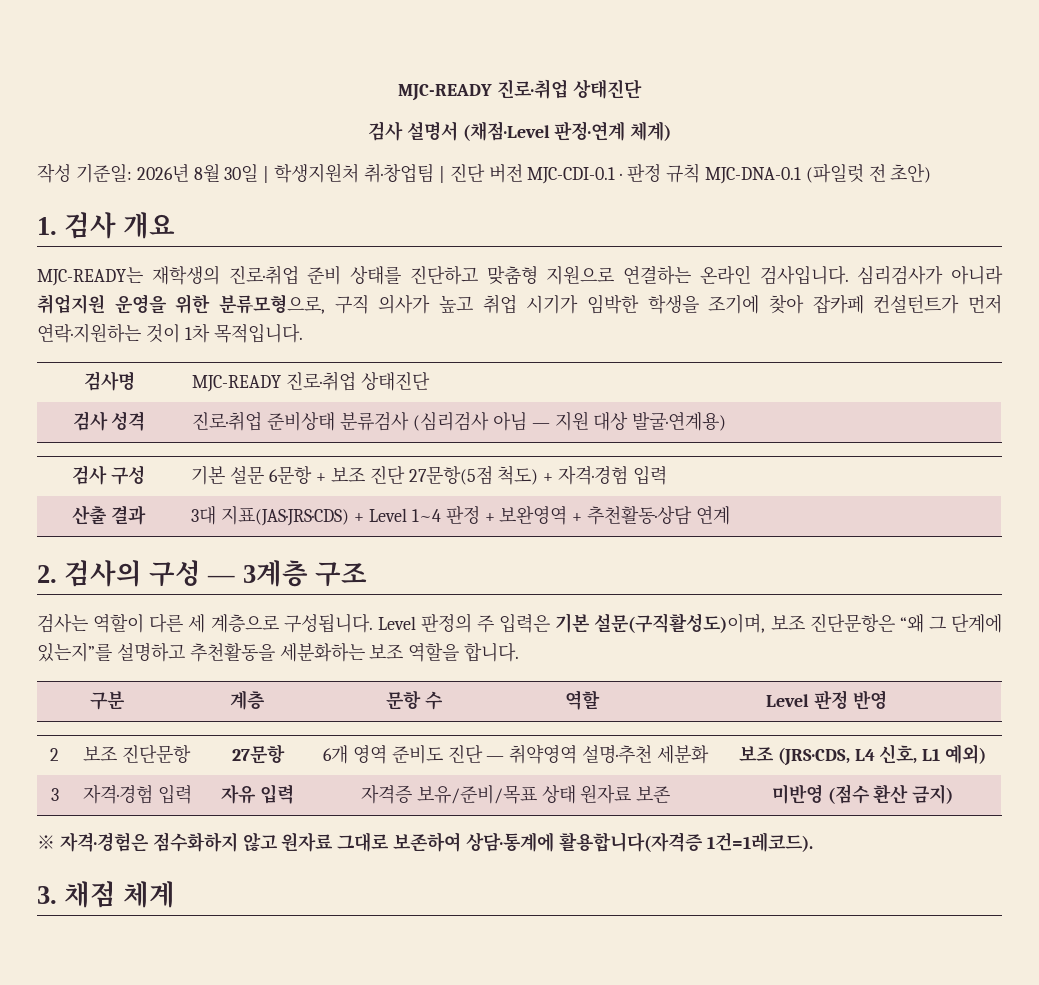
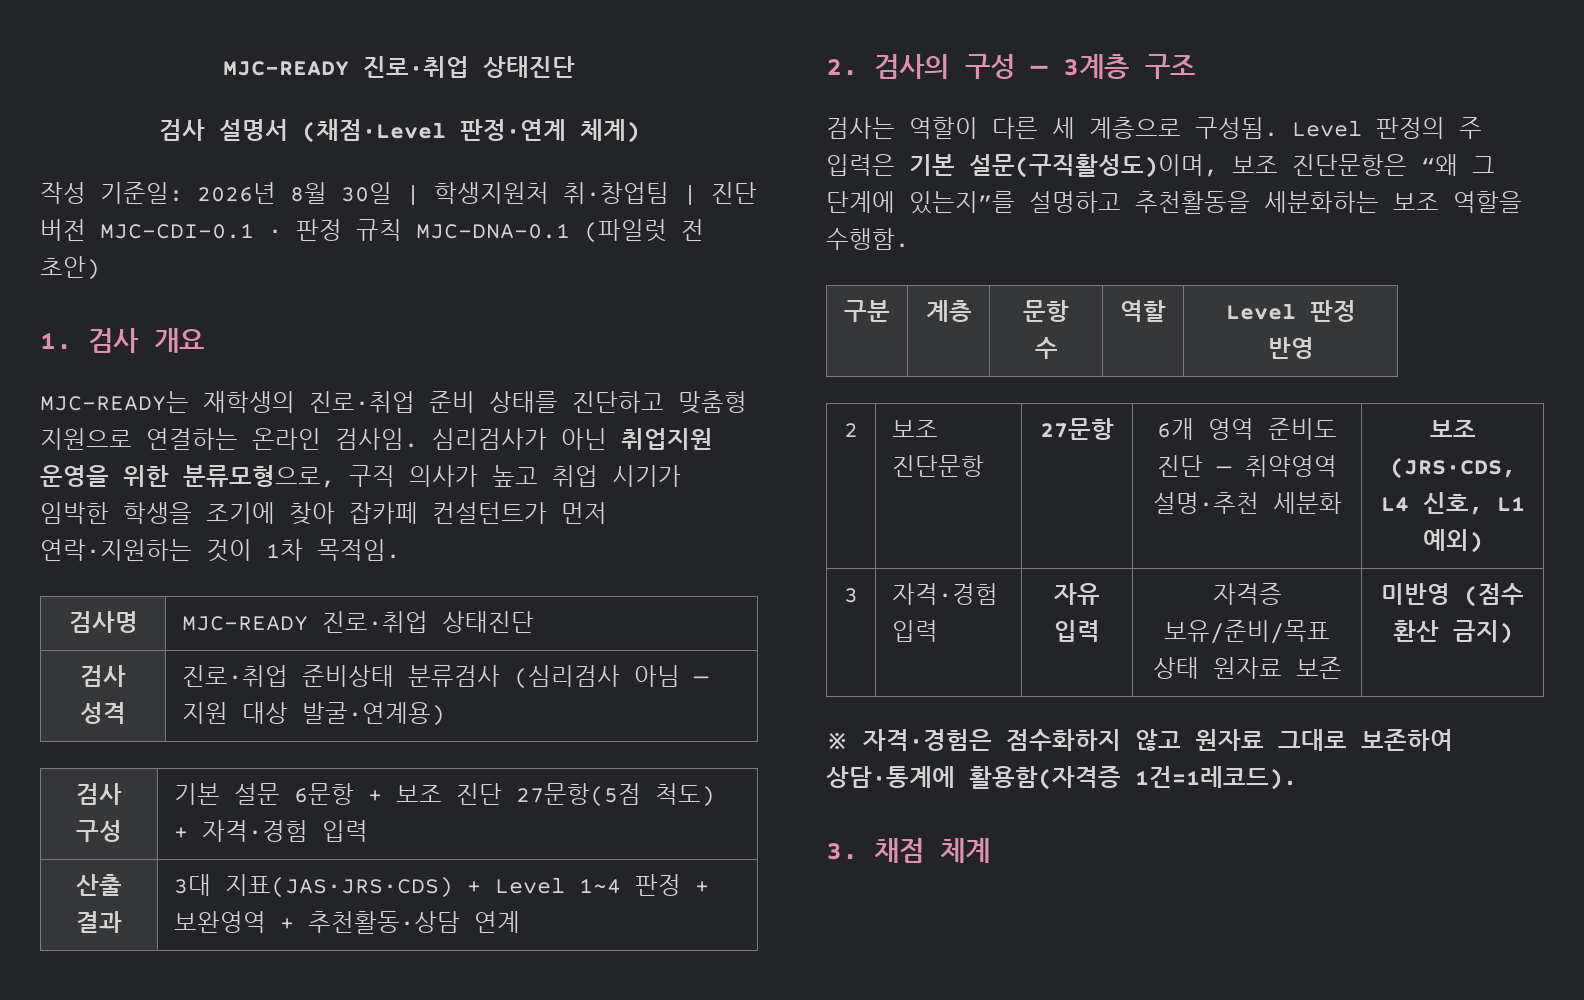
- MJC-READY는 재학생의 진로·취업 준비 상태를 진단하고 맞춤형 지원으로 연결하는 온라인 검사입니다. 심리검사가 아니라 취업지원 운영을 위한 분류모형으로, 구직 의사가 높고 취업 시기가 임박한 학생을 조기에 찾아 잡카페 컨설턴트가 먼저 연락·지원하는 것이 1차 목적입니다.
+ MJC-READY는 재학생의 진로·취업 준비 상태를 진단하고 맞춤형 지원으로 연결하는 온라인 검사임. 심리검사가 아닌 취업지원 운영을 위한 분류모형으로, 구직 의사가 높고 취업 시기가 임박한 학생을 조기에 찾아 잡카페 컨설턴트가 먼저 연락·지원하는 것이 1차 목적임.
- 검사는 역할이 다른 세 계층으로 구성됩니다.
+ 검사는 역할이 다른 세 계층으로 구성됨.
- Level 판정의 주 입력은 기본 설문(구직활성도)이며, 보조 진단문항은 “왜 그 단계에 있는지”를 설명하고 추천활동을 세분화하는 보조 역할을 합니다.
+ Level 판정의 주 입력은 기본 설문(구직활성도)이며, 보조 진단문항은 “왜 그 단계에 있는지”를 설명하고 추천활동을 세분화하는 보조 역할을 수행함.
- ※ 자격·경험은 점수화하지 않고 원자료 그대로 보존하여 상담·통계에 활용합니다(자격증 1건=1레코드).
+ ※ 자격·경험은 점수화하지 않고 원자료 그대로 보존하여 상담·통계에 활용함(자격증 1건=1레코드).

